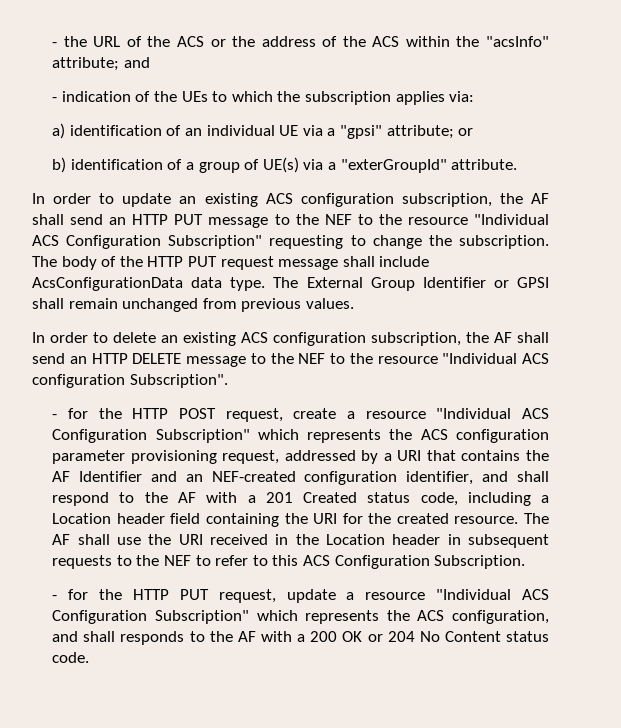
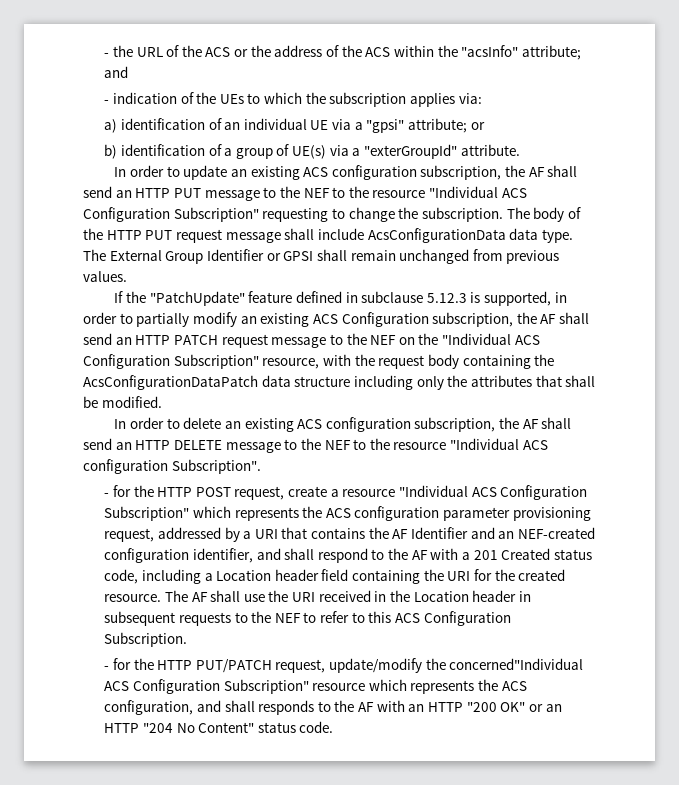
+ If the "PatchUpdate" feature defined in subclause 5.12.3 is supported, in order to partially modify an existing ACS Configuration subscription, the AF shall send an HTTP PATCH request message to the NEF on the "Individual ACS Configuration Subscription" resource, with the request body containing the AcsConfigurationDataPatch data structure including only the attributes that shall be modified.
- - for the HTTP PUT request, update a resource "Individual ACS Configuration Subscription" which represents the ACS configuration, and shall responds to the AF with a 200 OK or 204 No Content status code.
+ - for the HTTP PUT/PATCH request, update/modify the concerned"Individual ACS Configuration Subscription" resource which represents the ACS configuration, and shall responds to the AF with an HTTP "200 OK" or an HTTP "204 No Content" status code.

